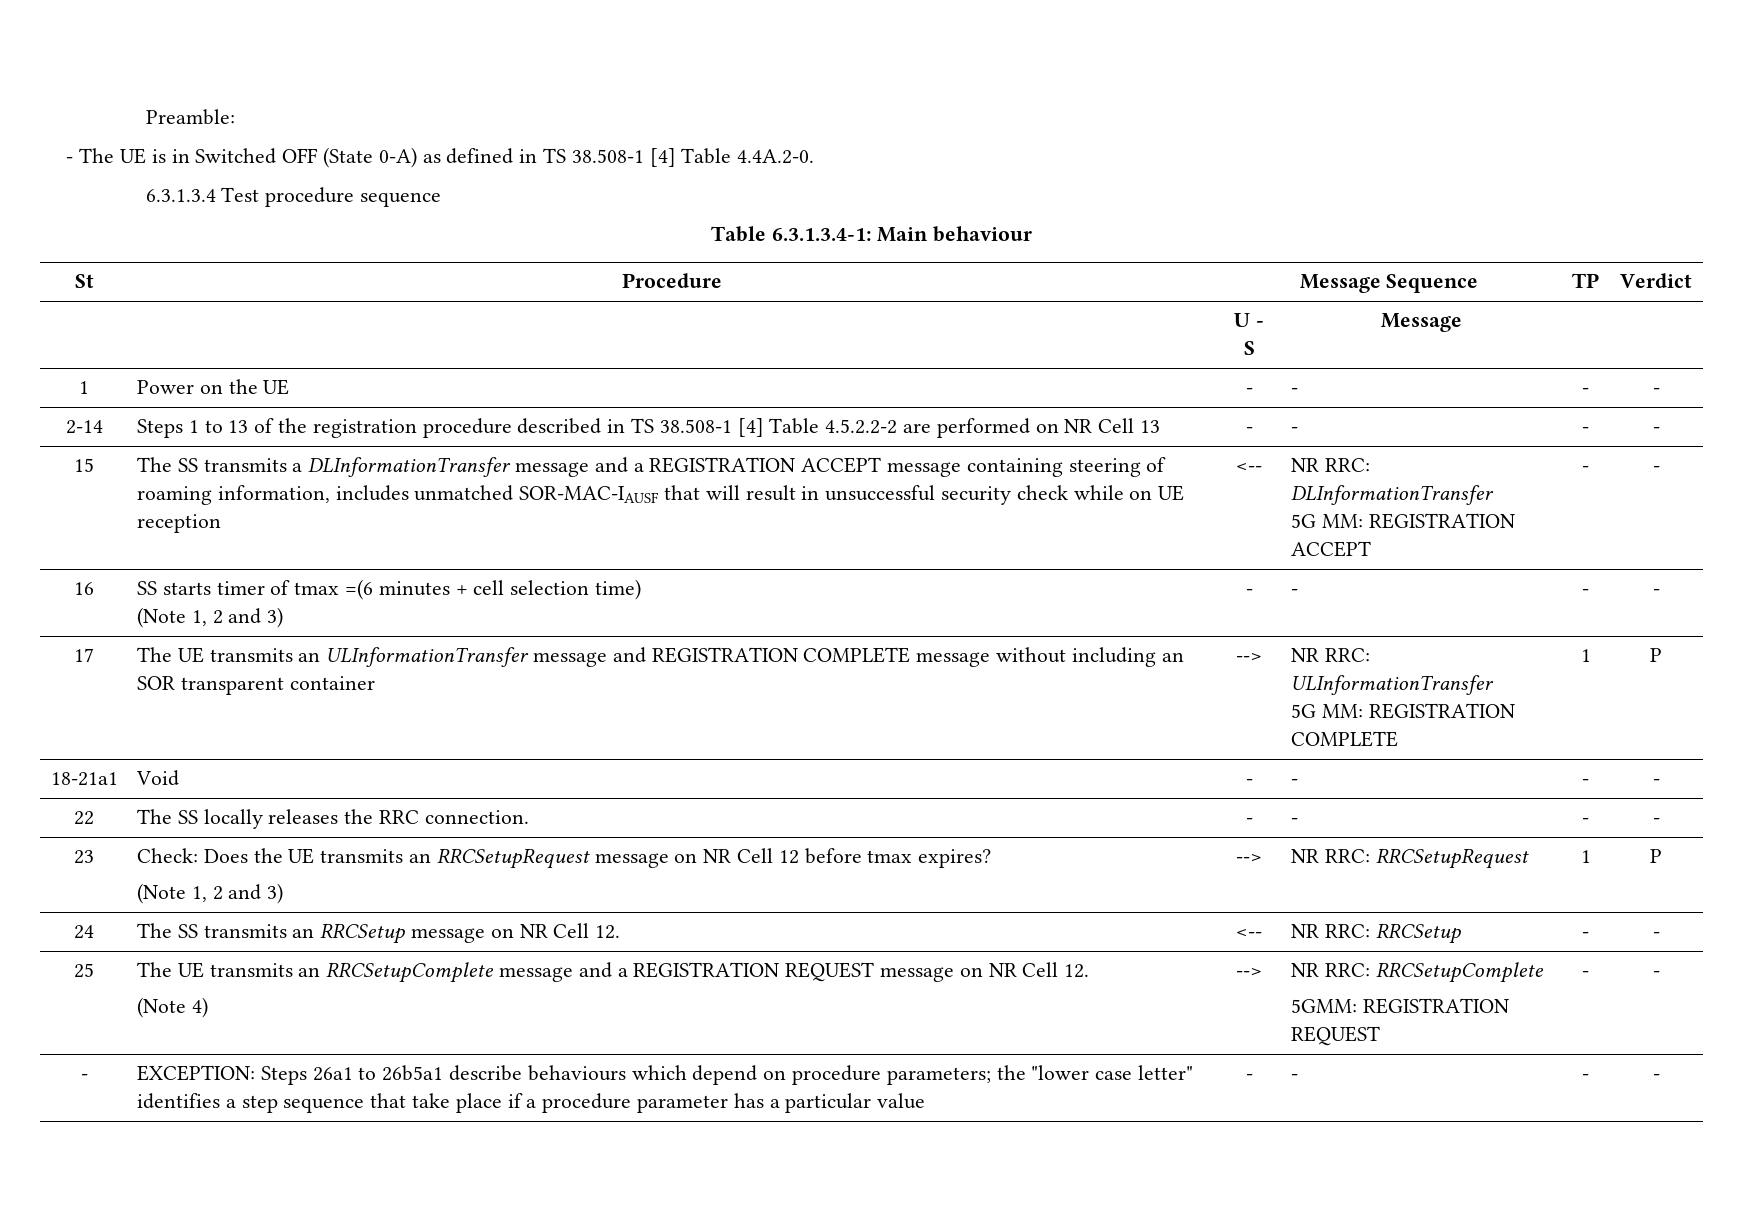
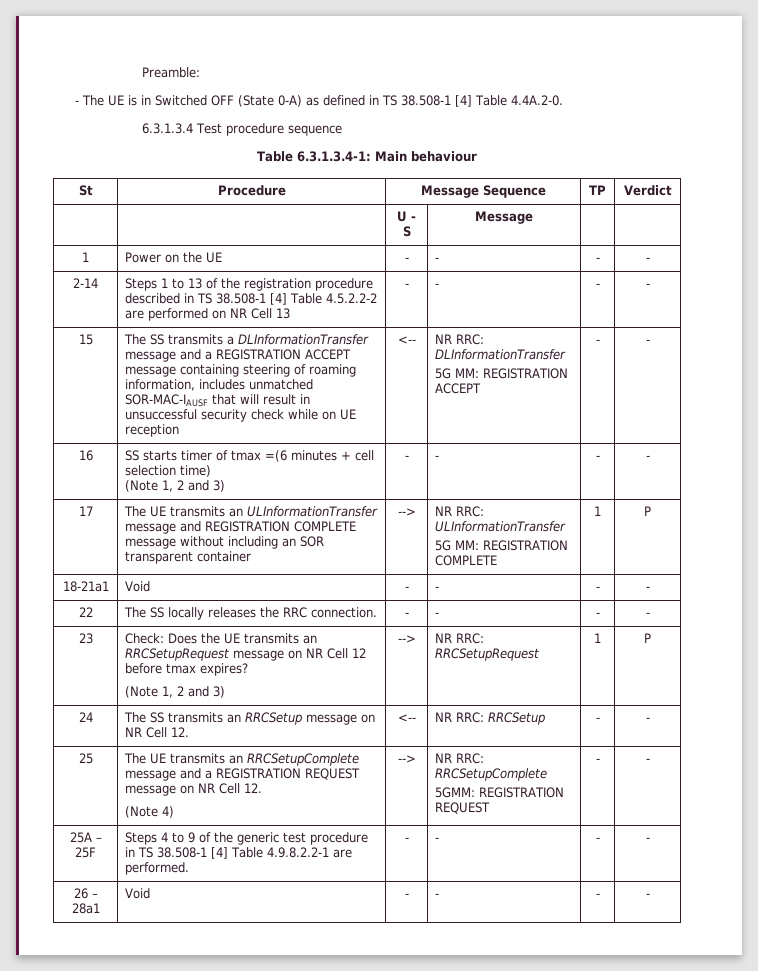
- - | EXCEPTION: Steps 26a1 to 26b5a1 describe behaviours which depend on procedure parameters; the "lower case letter" identifies a step sequence that take place if a procedure parameter has a particular value | - | - | - | -
+ 25A – 25F | Steps 4 to 9 of the generic test procedure in TS 38.508-1 [4] Table 4.9.8.2.2-1 are performed. | - | - | - | -
+ 26 – 28a1 | Void | - | - | - | -

